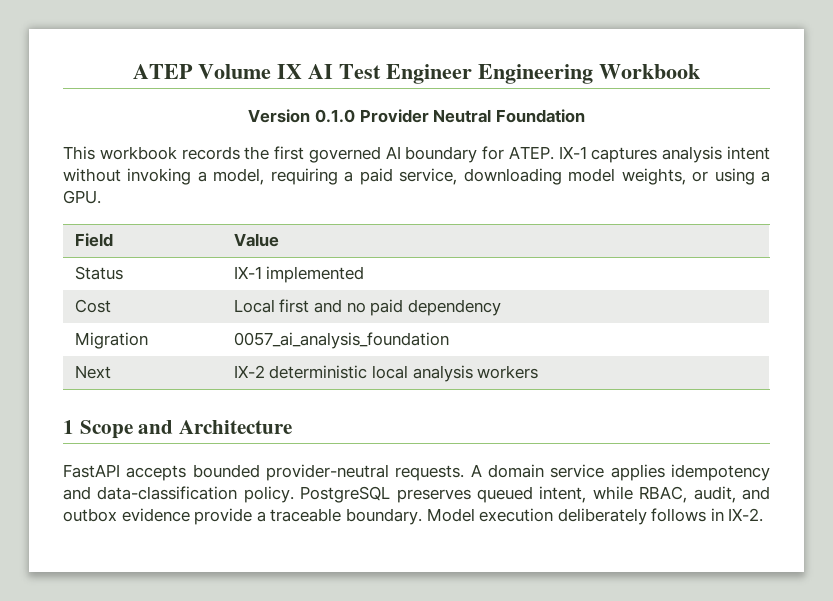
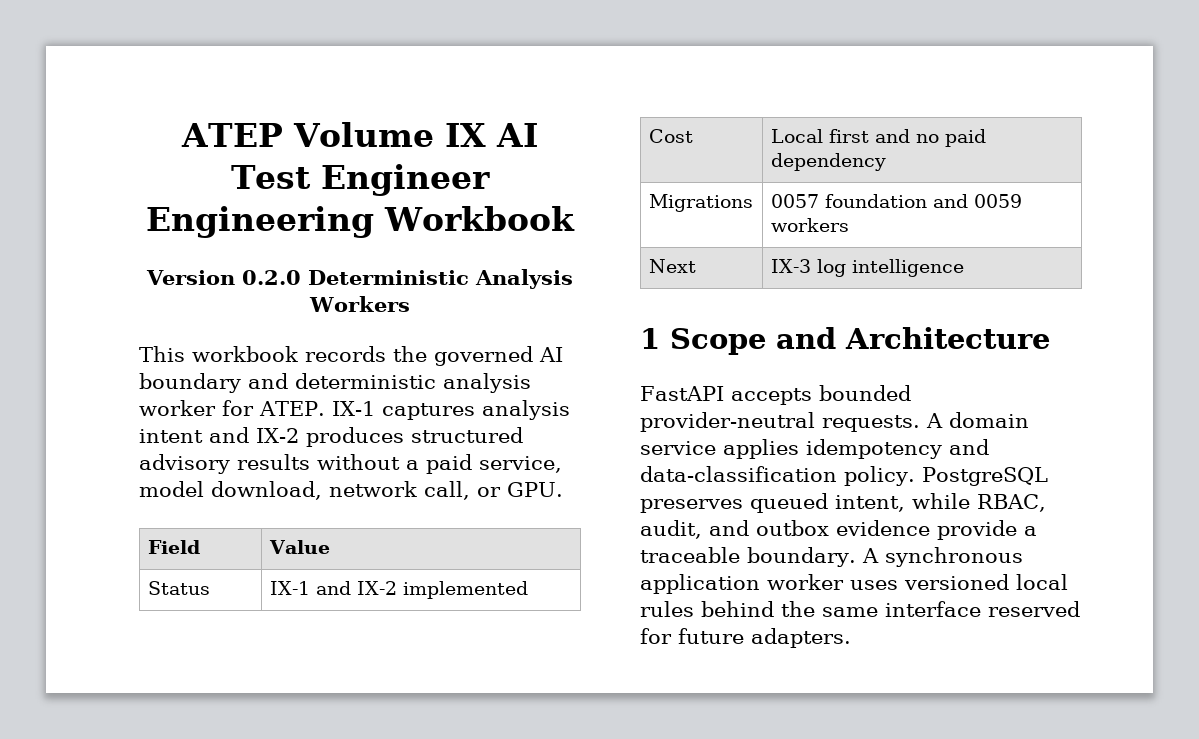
- Version 0.1.0 Provider Neutral Foundation
+ Version 0.2.0 Deterministic Analysis Workers
- This workbook records the first governed AI boundary for ATEP.
+ This workbook records the governed AI boundary and deterministic analysis worker for ATEP.
- IX-1 captures analysis intent without invoking a model, requiring a paid service, downloading model weights, or using a GPU.
+ IX-1 captures analysis intent and IX-2 produces structured advisory results without a paid service, model download, network call, or GPU.
- Status | IX-1 implemented
+ Status | IX-1 and IX-2 implemented
- Migration | 0057_ai_analysis_foundation
- Next | IX-2 deterministic local analysis workers
+ Migrations | 0057 foundation and 0059 workers
+ Next | IX-3 log intelligence
- Model execution deliberately follows in IX-2.
+ A synchronous application worker uses versioned local rules behind the same interface reserved for future adapters.

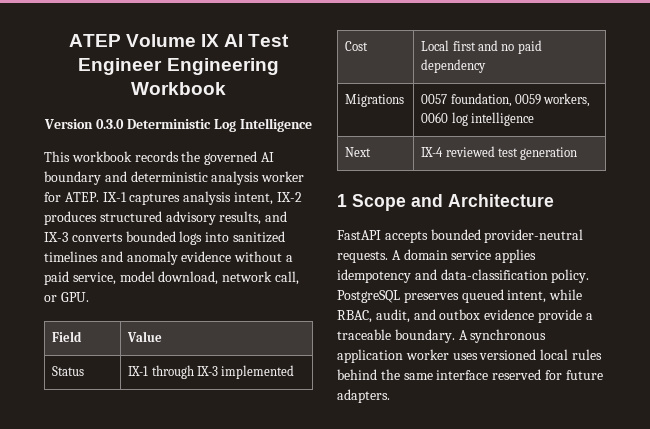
- Version 0.2.0 Deterministic Analysis Workers
+ Version 0.3.0 Deterministic Log Intelligence
- IX-1 captures analysis intent and IX-2 produces structured advisory results without a paid service, model download, network call, or GPU.
+ IX-1 captures analysis intent, IX-2 produces structured advisory results, and IX-3 converts bounded logs into sanitized timelines and anomaly evidence without a paid service, model download, network call, or GPU.
- Status | IX-1 and IX-2 implemented
+ Status | IX-1 through IX-3 implemented
- Migrations | 0057 foundation and 0059 workers
- Next | IX-3 log intelligence
+ Migrations | 0057 foundation, 0059 workers, 0060 log intelligence
+ Next | IX-4 reviewed test generation

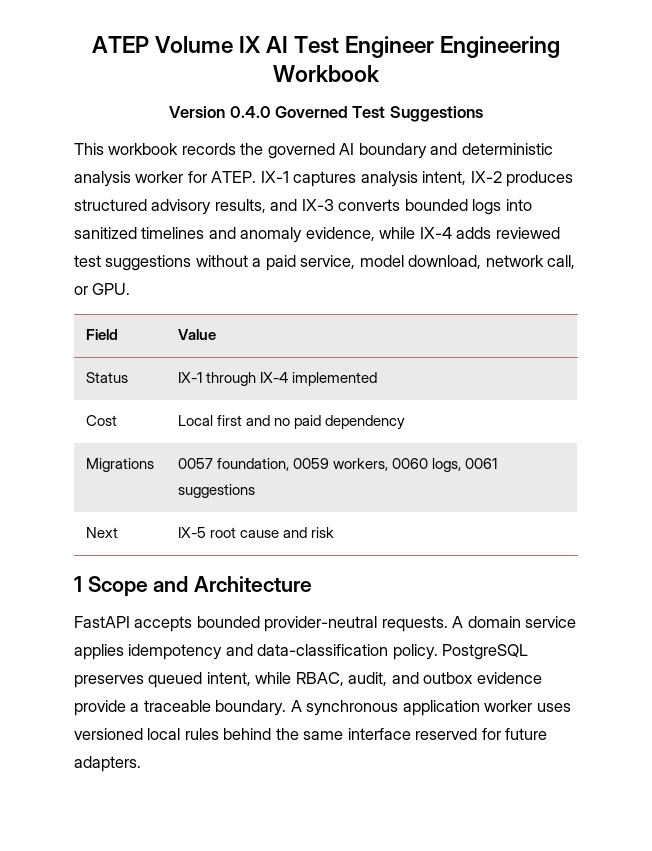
- Version 0.3.0 Deterministic Log Intelligence
+ Version 0.4.0 Governed Test Suggestions
- IX-1 captures analysis intent, IX-2 produces structured advisory results, and IX-3 converts bounded logs into sanitized timelines and anomaly evidence without a paid service, model download, network call, or GPU.
+ IX-1 captures analysis intent, IX-2 produces structured advisory results, and IX-3 converts bounded logs into sanitized timelines and anomaly evidence, while IX-4 adds reviewed test suggestions without a paid service, model download, network call, or GPU.
- Status | IX-1 through IX-3 implemented
+ Status | IX-1 through IX-4 implemented
- Migrations | 0057 foundation, 0059 workers, 0060 log intelligence
- Next | IX-4 reviewed test generation
+ Migrations | 0057 foundation, 0059 workers, 0060 logs, 0061 suggestions
+ Next | IX-5 root cause and risk

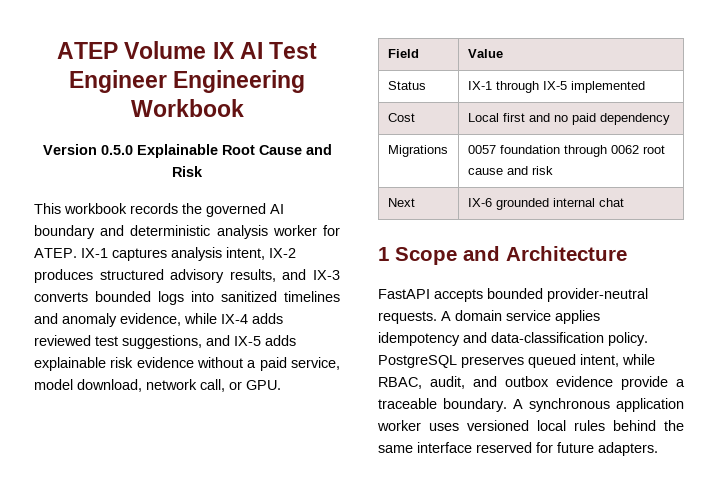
- Version 0.4.0 Governed Test Suggestions
+ Version 0.5.0 Explainable Root Cause and Risk
- IX-1 captures analysis intent, IX-2 produces structured advisory results, and IX-3 converts bounded logs into sanitized timelines and anomaly evidence, while IX-4 adds reviewed test suggestions without a paid service, model download, network call, or GPU.
+ IX-1 captures analysis intent, IX-2 produces structured advisory results, and IX-3 converts bounded logs into sanitized timelines and anomaly evidence, while IX-4 adds reviewed test suggestions, and IX-5 adds explainable risk evidence without a paid service, model download, network call, or GPU.
- Status | IX-1 through IX-4 implemented
+ Status | IX-1 through IX-5 implemented
- Migrations | 0057 foundation, 0059 workers, 0060 logs, 0061 suggestions
- Next | IX-5 root cause and risk
+ Migrations | 0057 foundation through 0062 root cause and risk
+ Next | IX-6 grounded internal chat

